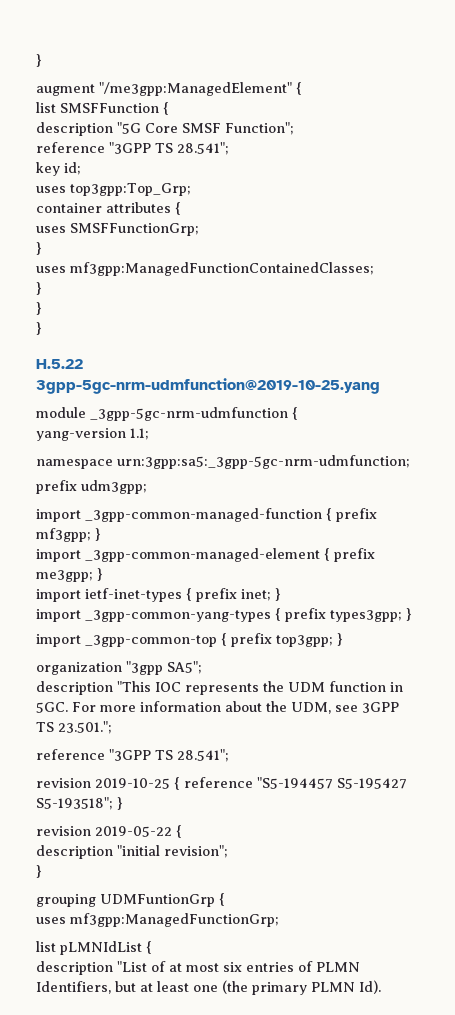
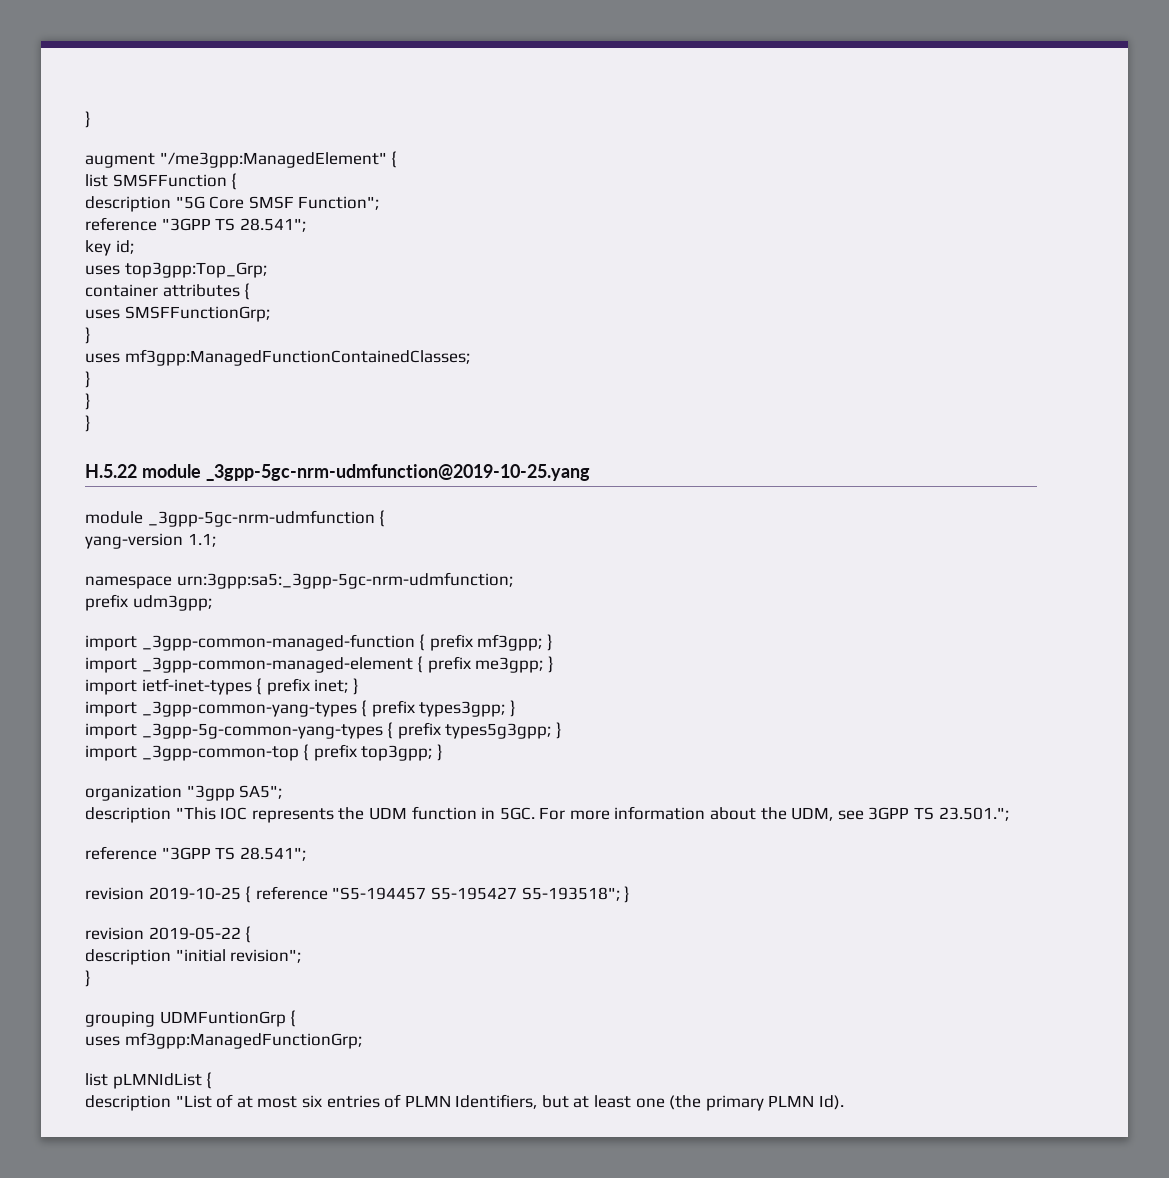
- H.5.22 3gpp-5gc-nrm-udmfunction@2019-10-25.yang
+ H.5.22 module _3gpp-5gc-nrm-udmfunction@2019-10-25.yang
+ import _3gpp-5g-common-yang-types { prefix types5g3gpp; }

